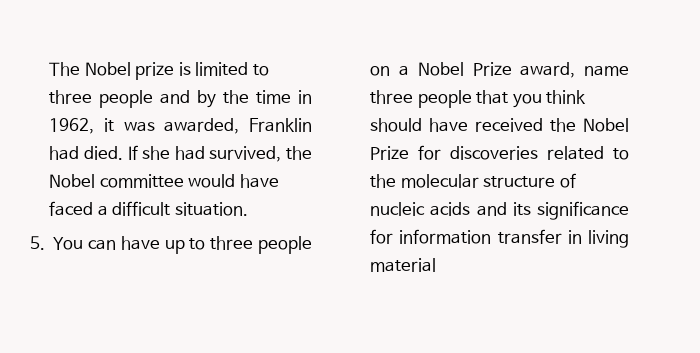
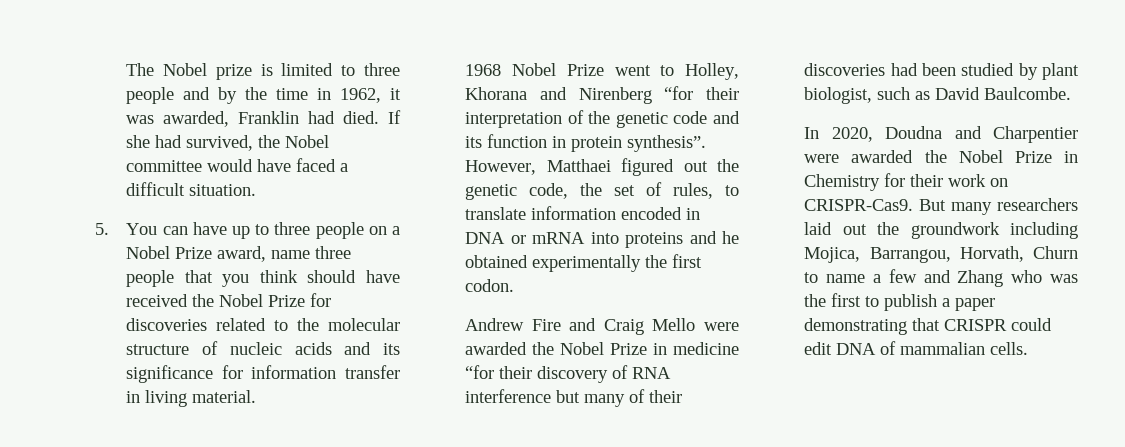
- 5. You can have up to three people on a Nobel Prize award, name three people that you think should have received the Nobel Prize for discoveries related to the molecular structure of nucleic acids and its significance for information transfer in living material
+ 5. You can have up to three people on a Nobel Prize award, name three people that you think should have received the Nobel Prize for discoveries related to the molecular structure of nucleic acids and its significance for information transfer in living material.
+ 1968 Nobel Prize went to Holley, Khorana and Nirenberg “for their interpretation of the genetic code and its function in protein synthesis”. However, Matthaei figured out the genetic code, the set of rules, to translate information encoded in DNA or mRNA into proteins and he obtained experimentally the first codon.
+ Andrew Fire and Craig Mello were awarded the Nobel Prize in medicine “for their discovery of RNA interference but many of their discoveries had been studied by plant biologist, such as David Baulcombe.
+ In 2020, Doudna and Charpentier were awarded the Nobel Prize in Chemistry for their work on CRISPR-Cas9. But many researchers laid out the groundwork including Mojica, Barrangou, Horvath, Churn to name a few and Zhang who was the first to publish a paper demonstrating that CRISPR could edit DNA of mammalian cells.

